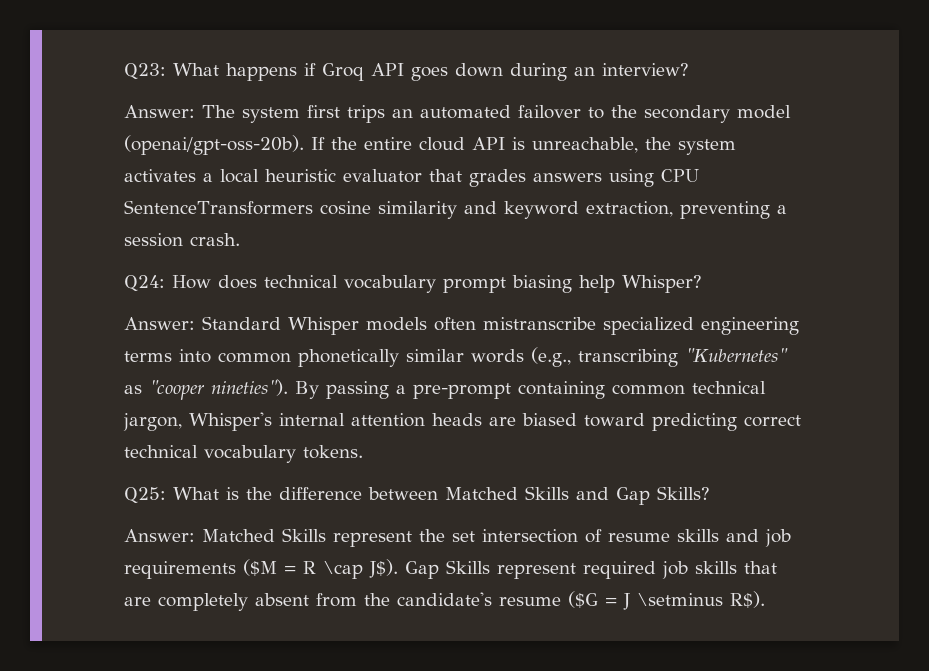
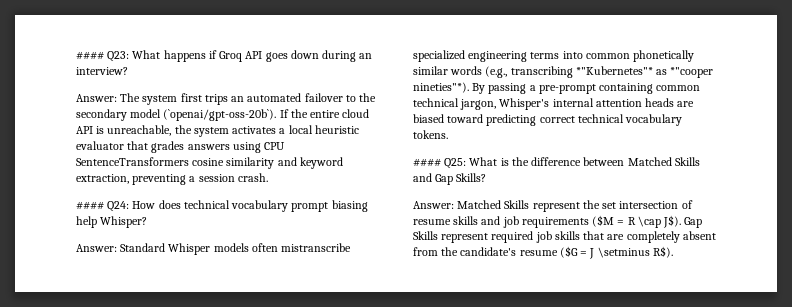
- Q23: What happens if Groq API goes down during an interview?
+ #### Q23: What happens if Groq API goes down during an interview?
- Answer: The system first trips an automated failover to the secondary model (openai/gpt-oss-20b).
+ Answer: The system first trips an automated failover to the secondary model (`openai/gpt-oss-20b`).
- Q24: How does technical vocabulary prompt biasing help Whisper?
+ #### Q24: How does technical vocabulary prompt biasing help Whisper?
- Answer: Standard Whisper models often mistranscribe specialized engineering terms into common phonetically similar words (e.g., transcribing "Kubernetes" as "cooper nineties").
+ Answer: Standard Whisper models often mistranscribe specialized engineering terms into common phonetically similar words (e.g., transcribing *"Kubernetes"* as *"cooper nineties"*).
- Q25: What is the difference between Matched Skills and Gap Skills?
+ #### Q25: What is the difference between Matched Skills and Gap Skills?

